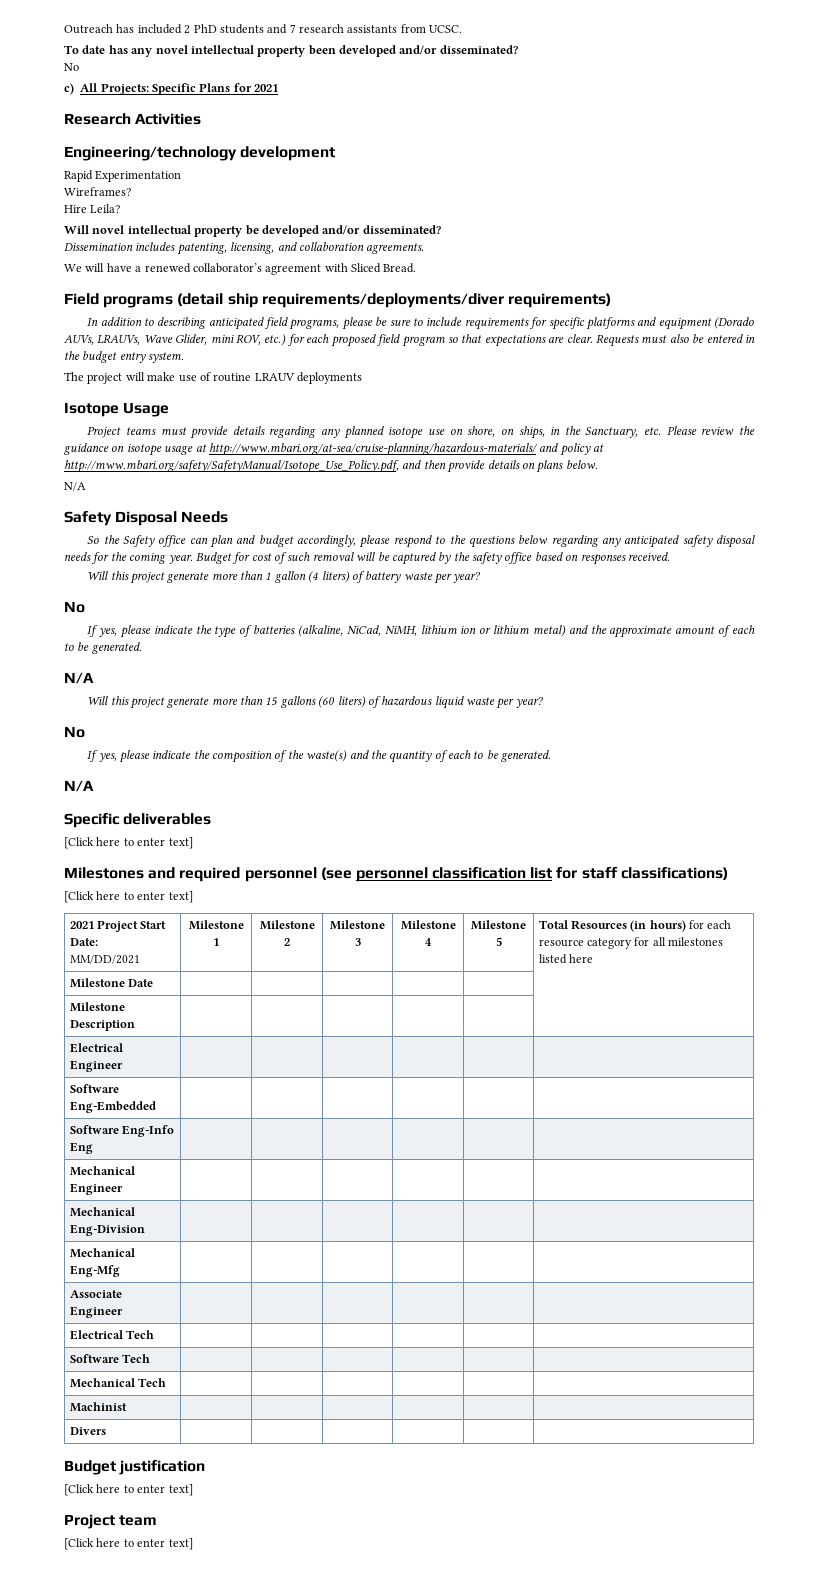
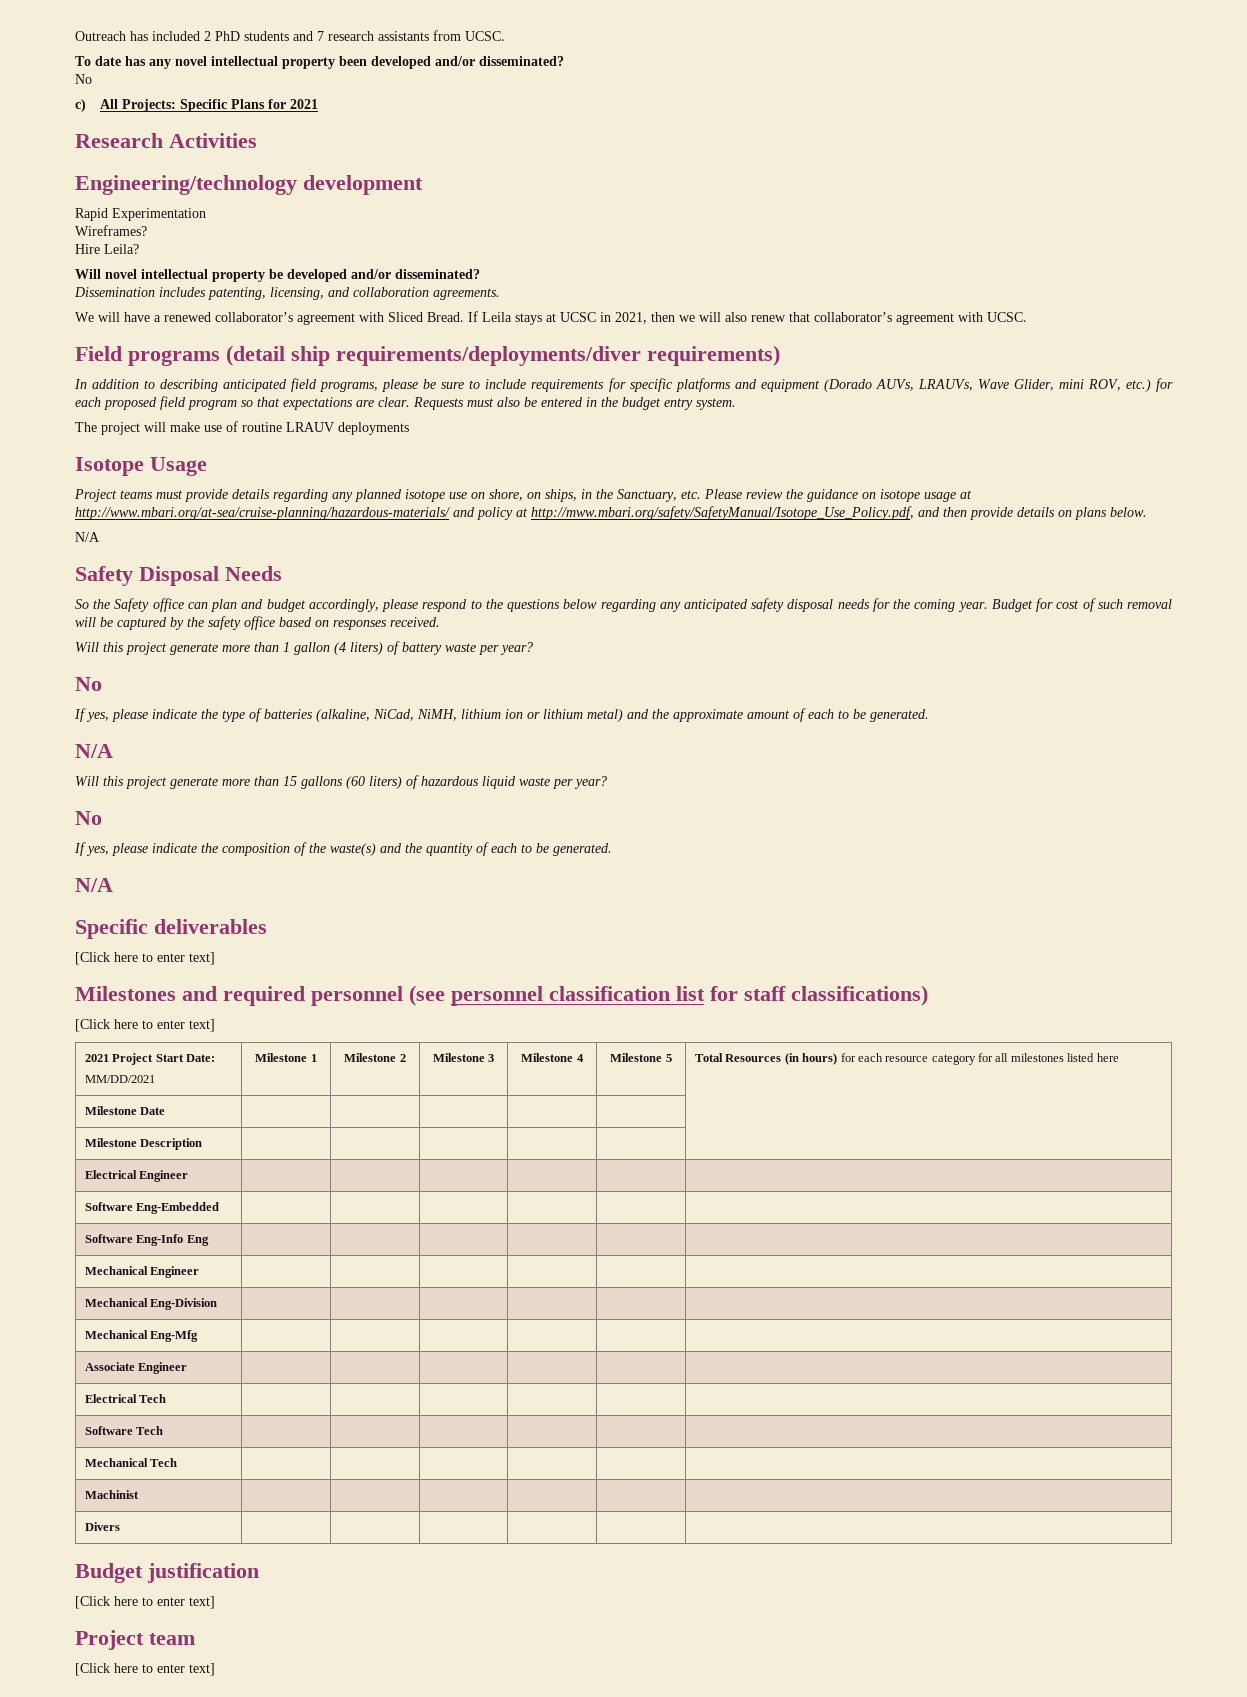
+ If Leila stays at UCSC in 2021, then we will also renew that collaborator’s agreement with UCSC.

